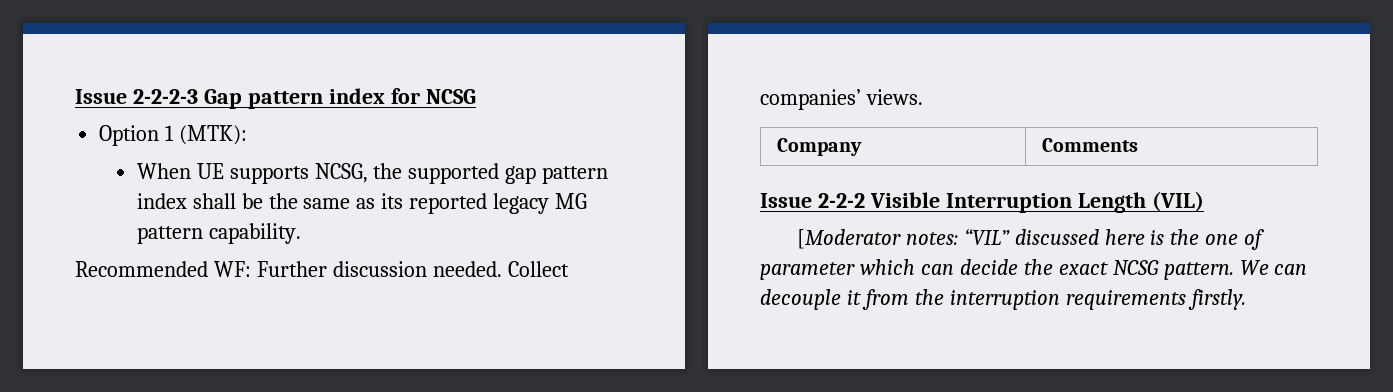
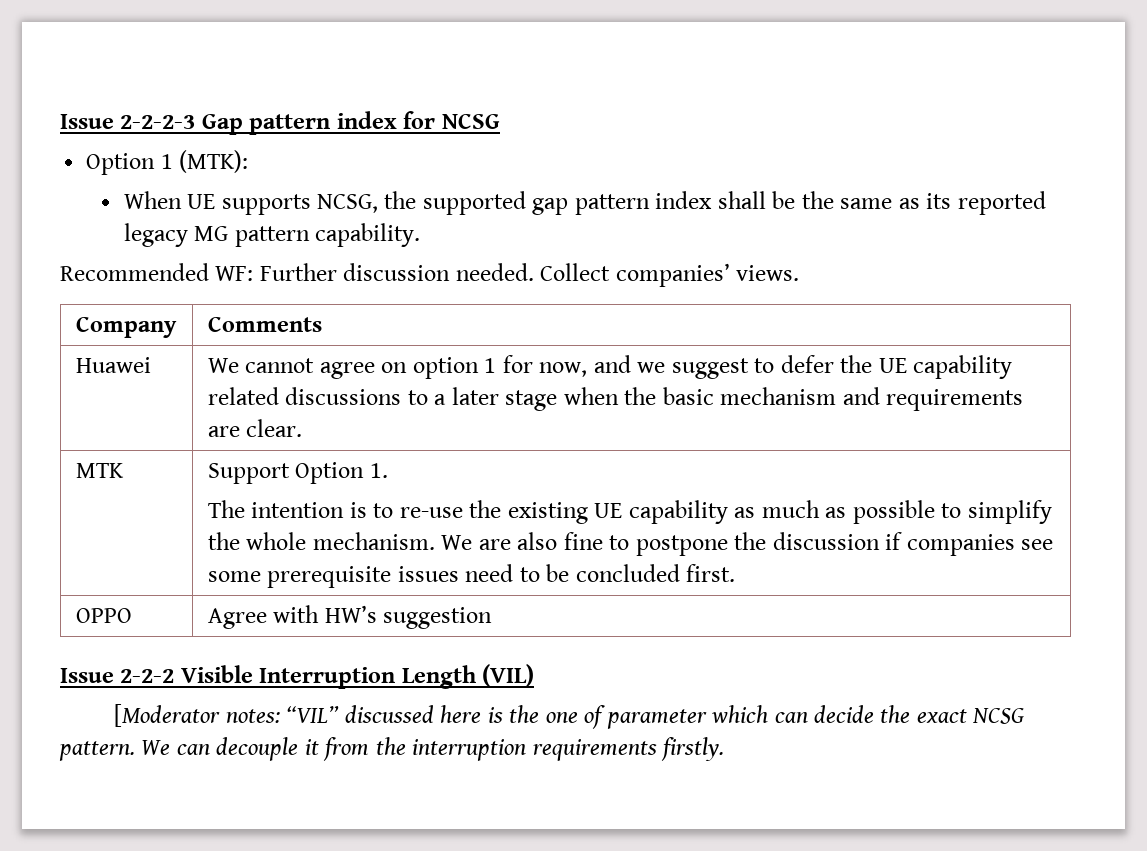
+ Huawei | We cannot agree on option 1 for now, and we suggest to defer the UE capability related discussions to a later stage when the basic mechanism and requirements are clear.
+ MTK | Support Option 1.
+ The intention is to re-use the existing UE capability as much as possible to simplify the whole mechanism. We are also fine to postpone the discussion if companies see some prerequisite issues need to be concluded first.
+ OPPO | Agree with HW’s suggestion

